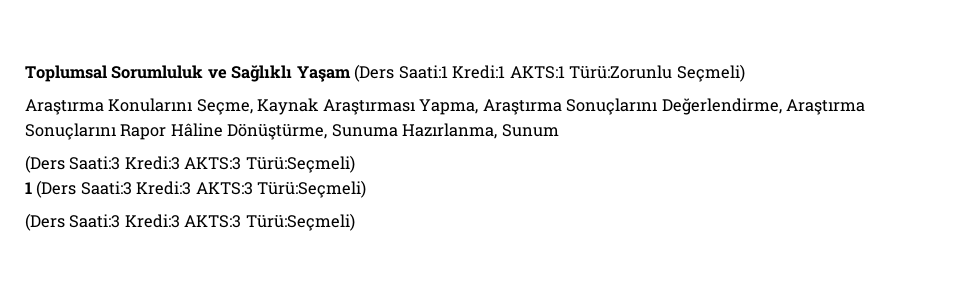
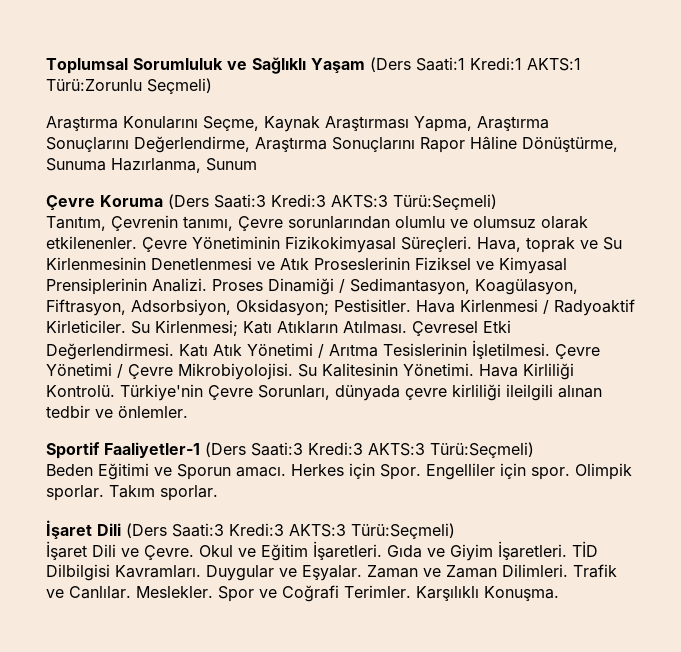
  Araştırma Konularını Seçme, Kaynak Araştırması Yapma, Araştırma Sonuçlarını Değerlendirme, Araştırma Sonuçlarını Rapor Hâline Dönüştürme, Sunuma Hazırlanma, Sunum
- (Ders Saati:3 Kredi:3 AKTS:3 Türü:Seçmeli)
- 1 (Ders Saati:3 Kredi:3 AKTS:3 Türü:Seçmeli)
- (Ders Saati:3 Kredi:3 AKTS:3 Türü:Seçmeli)
+ Çevre Koruma (Ders Saati:3 Kredi:3 AKTS:3 Türü:Seçmeli)
+ Tanıtım, Çevrenin tanımı, Çevre sorunlarından olumlu ve olumsuz olarak etkilenenler. Çevre Yönetiminin Fizikokimyasal Süreçleri. Hava, toprak ve Su Kirlenmesinin Denetlenmesi ve Atık Proseslerinin Fiziksel ve Kimyasal Prensiplerinin Analizi. Proses Dinamiği / Sedimantasyon, Koagülasyon, Fiftrasyon, Adsorbsiyon, Oksidasyon; Pestisitler. Hava Kirlenmesi / Radyoaktif Kirleticiler. Su Kirlenmesi; Katı Atıkların Atılması. Çevresel Etki Değerlendirmesi. Katı Atık Yönetimi / Arıtma Tesislerinin İşletilmesi. Çevre Yönetimi / Çevre Mikrobiyolojisi. Su Kalitesinin Yönetimi. Hava Kirliliği Kontrolü. Türkiye'nin Çevre Sorunları, dünyada çevre kirliliği ileilgili alınan tedbir ve önlemler.
+ Sportif Faaliyetler-1 (Ders Saati:3 Kredi:3 AKTS:3 Türü:Seçmeli)
+ Beden Eğitimi ve Sporun amacı. Herkes için Spor. Engelliler için spor. Olimpik sporlar. Takım sporlar.
+ İşaret Dili (Ders Saati:3 Kredi:3 AKTS:3 Türü:Seçmeli)
+ İşaret Dili ve Çevre. Okul ve Eğitim İşaretleri. Gıda ve Giyim İşaretleri. TİD Dilbilgisi Kavramları. Duygular ve Eşyalar. Zaman ve Zaman Dilimleri. Trafik ve Canlılar. Meslekler. Spor ve Coğrafi Terimler. Karşılıklı Konuşma.

